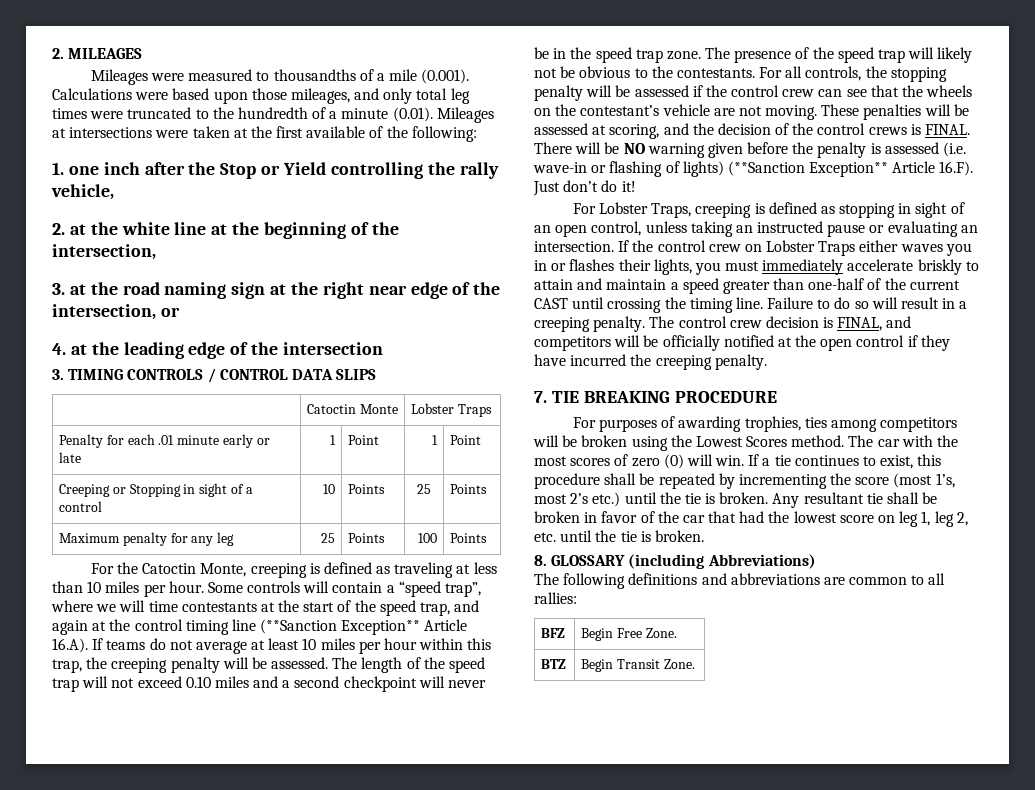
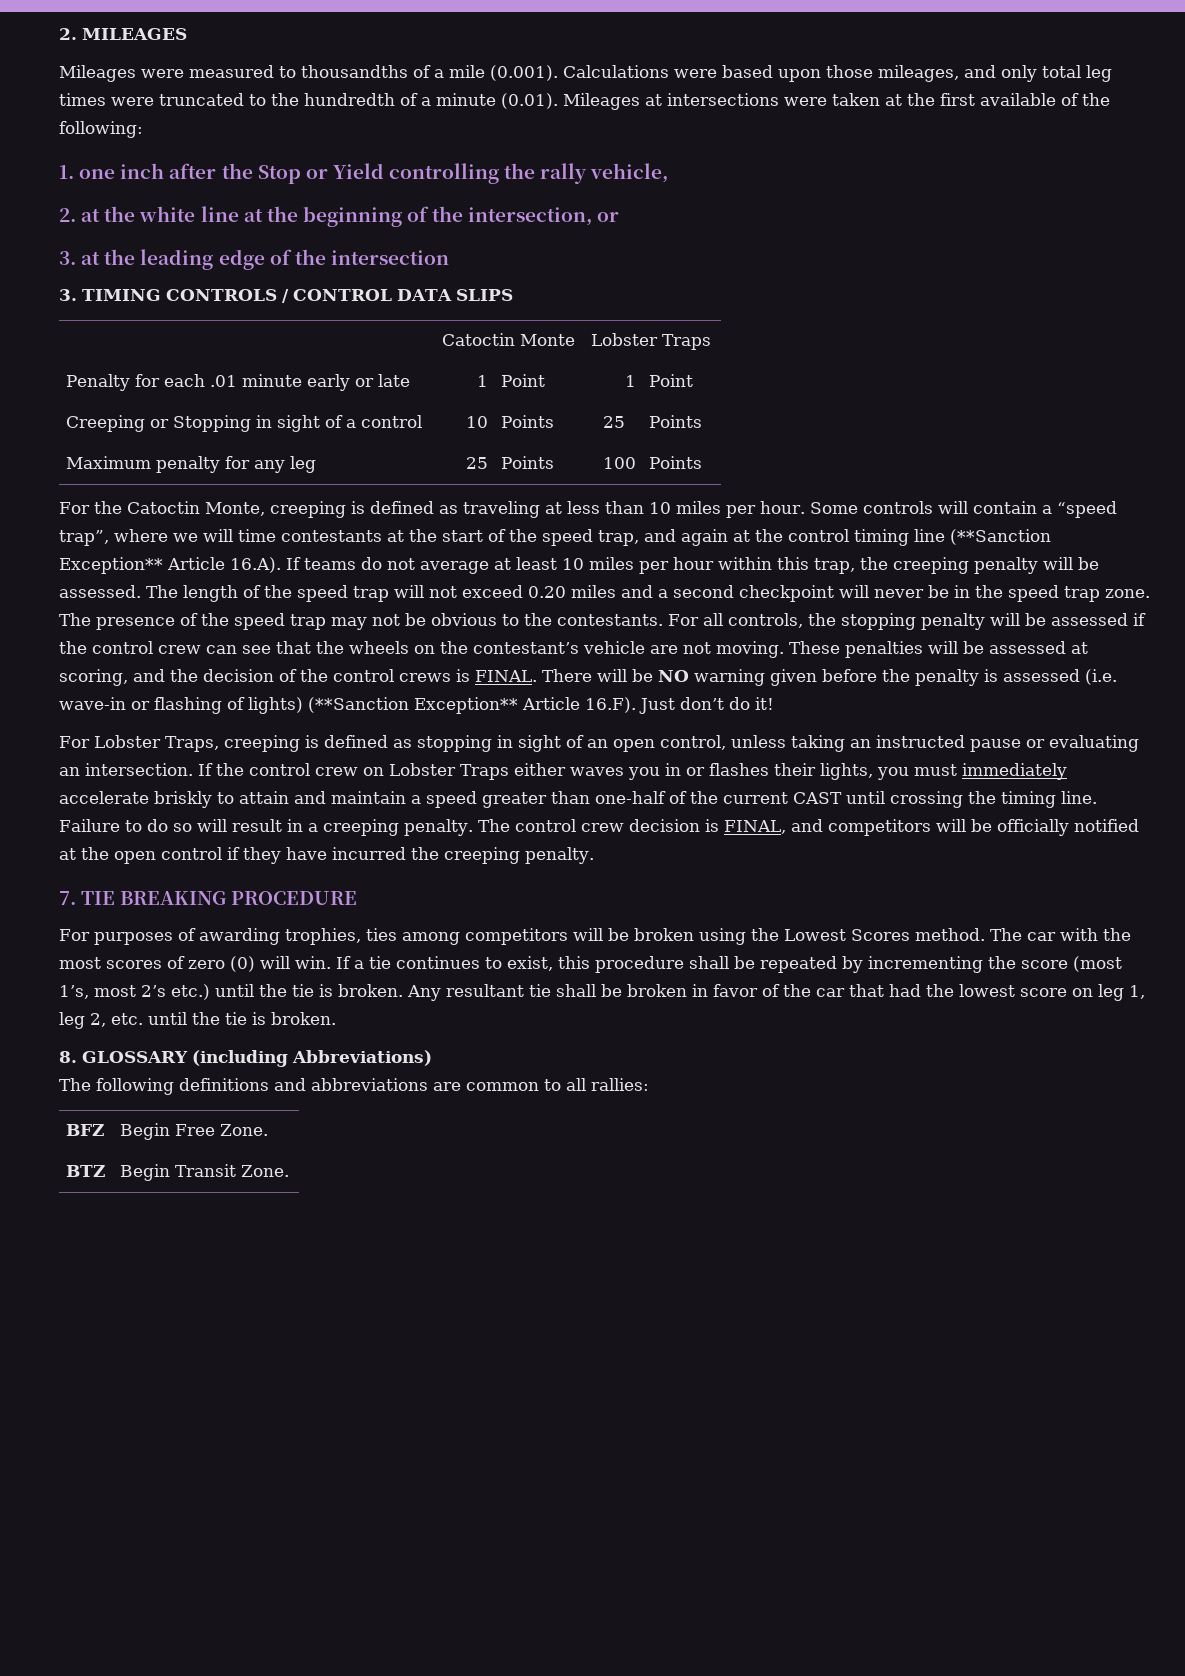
- 2. at the white line at the beginning of the intersection,
+ 2. at the white line at the beginning of the intersection, or
- 3. at the road naming sign at the right near edge of the intersection, or
- 4. at the leading edge of the intersection
+ 3. at the leading edge of the intersection
- The length of the speed trap will not exceed 0.10 miles and a second checkpoint will never be in the speed trap zone.
+ The length of the speed trap will not exceed 0.20 miles and a second checkpoint will never be in the speed trap zone.
- The presence of the speed trap will likely not be obvious to the contestants.
+ The presence of the speed trap may not be obvious to the contestants.

